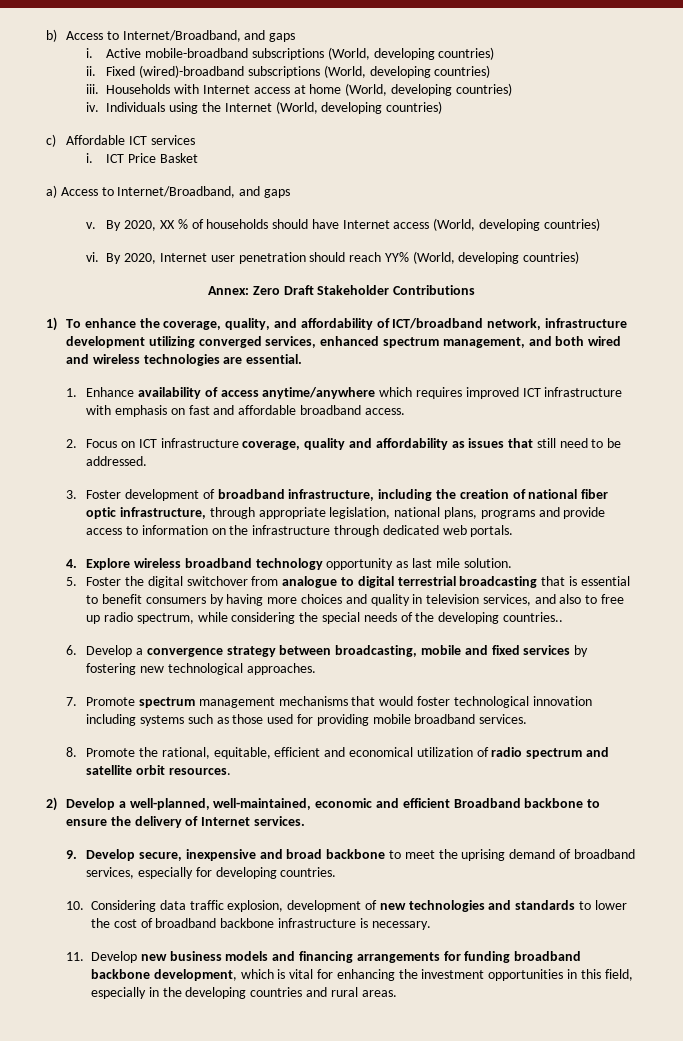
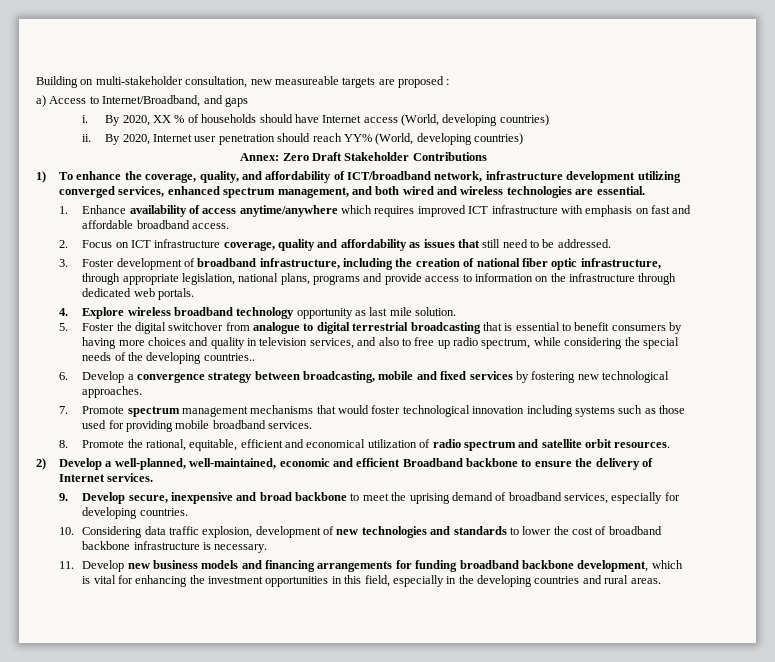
- b) Access to Internet/Broadband, and gaps
- i. Active mobile-broadband subscriptions (World, developing countries)
- ii. Fixed (wired)-broadband subscriptions (World, developing countries)
- iii. Households with Internet access at home (World, developing countries)
- iv. Individuals using the Internet (World, developing countries)
- c) Affordable ICT services
- i. ICT Price Basket
+ Building on multi-stakeholder consultation, new measureable targets are proposed :
- v.
+ i.
- vi.
+ ii.

